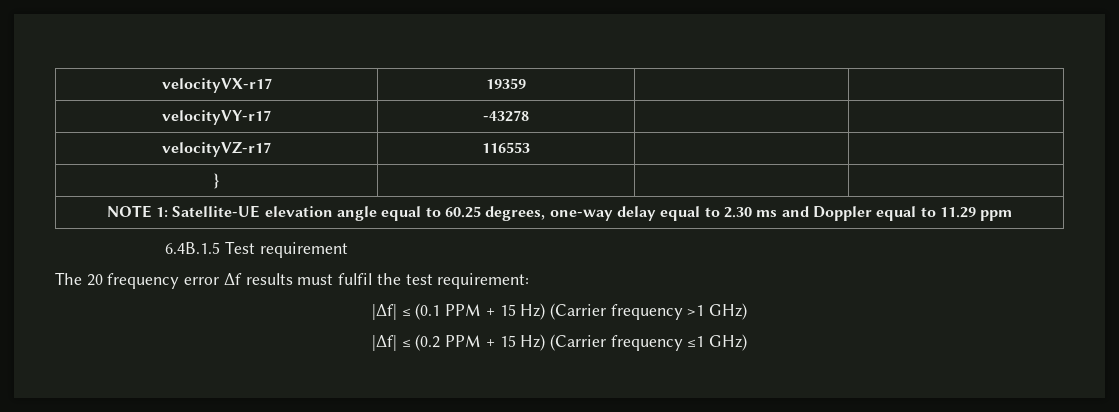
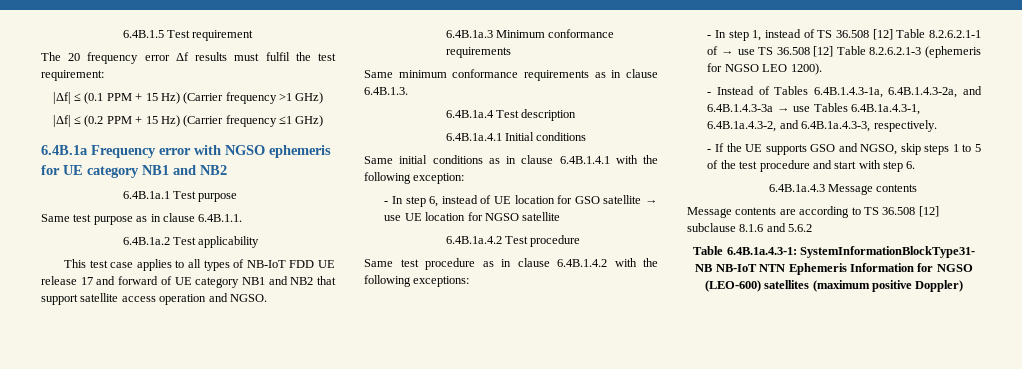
- velocityVX-r17 | 19359 | |
- velocityVY-r17 | -43278 | |
- velocityVZ-r17 | 116553 | |
- } | | |
- NOTE 1: Satellite-UE elevation angle equal to 60.25 degrees, one-way delay equal to 2.30 ms and Doppler equal to 11.29 ppm
+ 6.4B.1a Frequency error with NGSO ephemeris for UE category NB1 and NB2
+ 6.4B.1a.1 Test purpose
+ Same test purpose as in clause 6.4B.1.1.
+ 6.4B.1a.2 Test applicability
+ This test case applies to all types of NB-IoT FDD UE release 17 and forward of UE category NB1 and NB2 that support satellite access operation and NGSO.
+ 6.4B.1a.3 Minimum conformance requirements
+ Same minimum conformance requirements as in clause 6.4B.1.3.
+ 6.4B.1a.4 Test description
+ 6.4B.1a.4.1 Initial conditions
+ Same initial conditions as in clause 6.4B.1.4.1 with the following exception:
+ - In step 6, instead of UE location for GSO satellite → use UE location for NGSO satellite
+ 6.4B.1a.4.2 Test procedure
+ Same test procedure as in clause 6.4B.1.4.2 with the following exceptions:
+ - In step 1, instead of TS 36.508 [12] Table 8.2.6.2.1-1 of → use TS 36.508 [12] Table 8.2.6.2.1-3 (ephemeris for NGSO LEO 1200).
+ - Instead of Tables 6.4B.1.4.3-1a, 6.4B.1.4.3-2a, and 6.4B.1.4.3-3a → use Tables 6.4B.1a.4.3-1, 6.4B.1a.4.3-2, and 6.4B.1a.4.3-3, respectively.
+ - If the UE supports GSO and NGSO, skip steps 1 to 5 of the test procedure and start with step 6.
+ 6.4B.1a.4.3 Message contents
+ Message contents are according to TS 36.508 [12] subclause 8.1.6 and 5.6.2
+ Table 6.4B.1a.4.3-1: SystemInformationBlockType31- NB NB-IoT NTN Ephemeris Information for NGSO (LEO-600) satellites (maximum positive Doppler)

